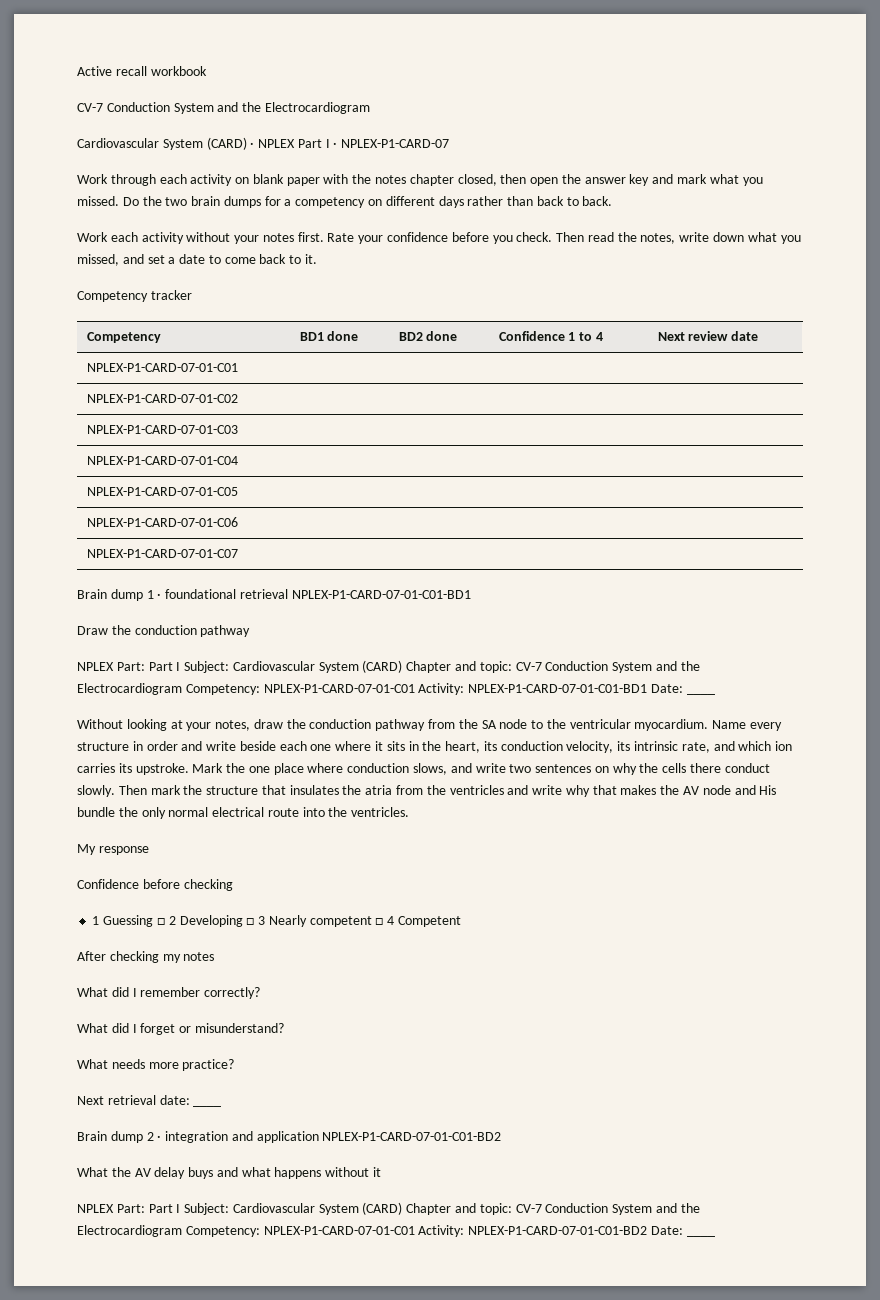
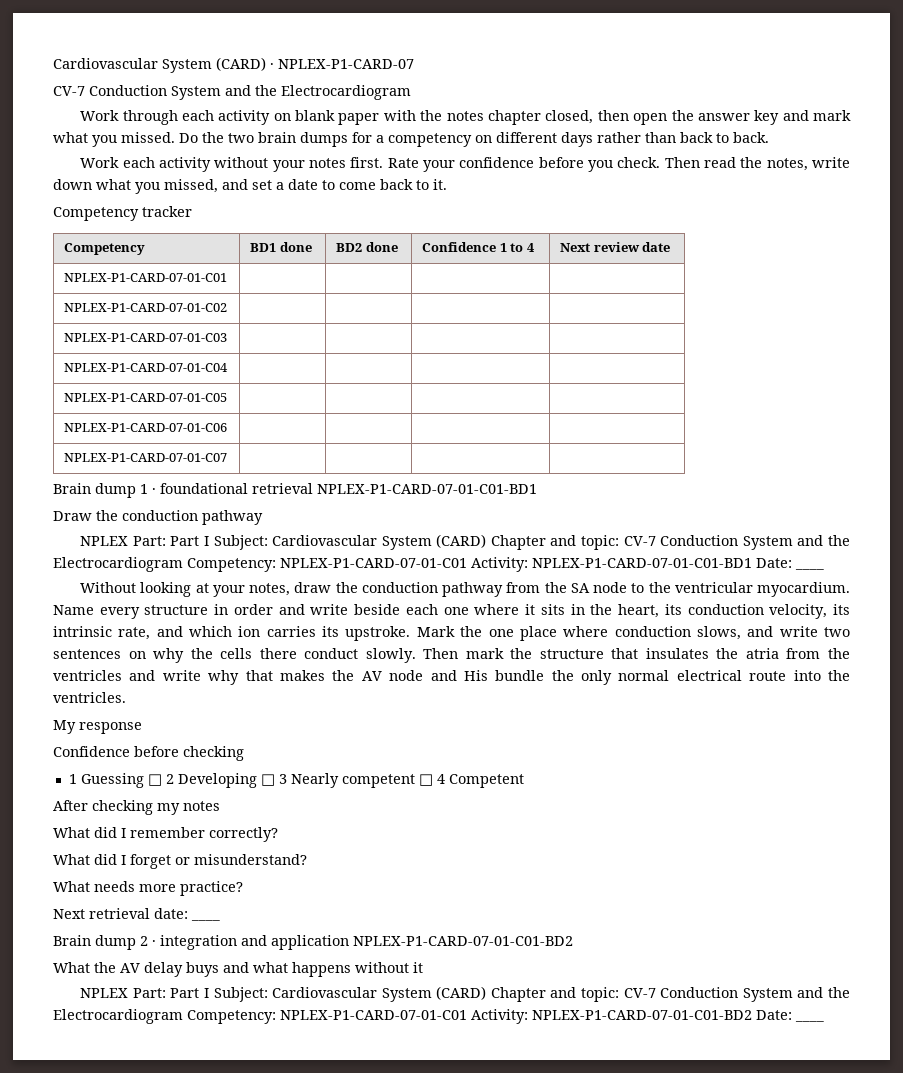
- Active recall workbook
+ Cardiovascular System (CARD) · NPLEX-P1-CARD-07
  CV-7 Conduction System and the Electrocardiogram
- Cardiovascular System (CARD) · NPLEX Part I · NPLEX-P1-CARD-07

